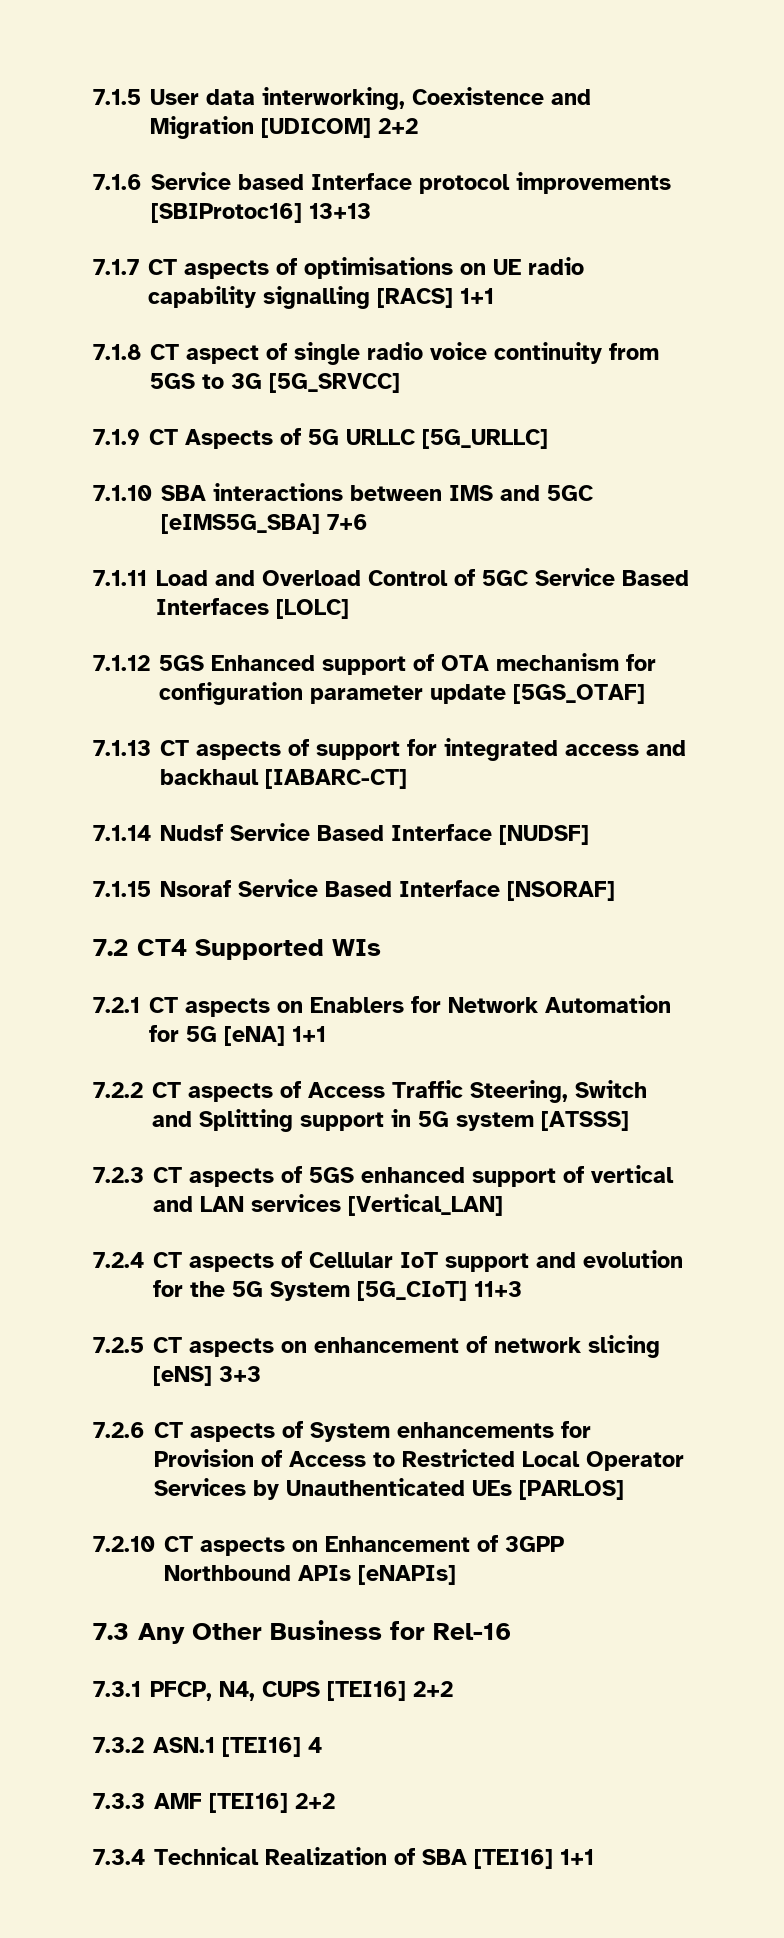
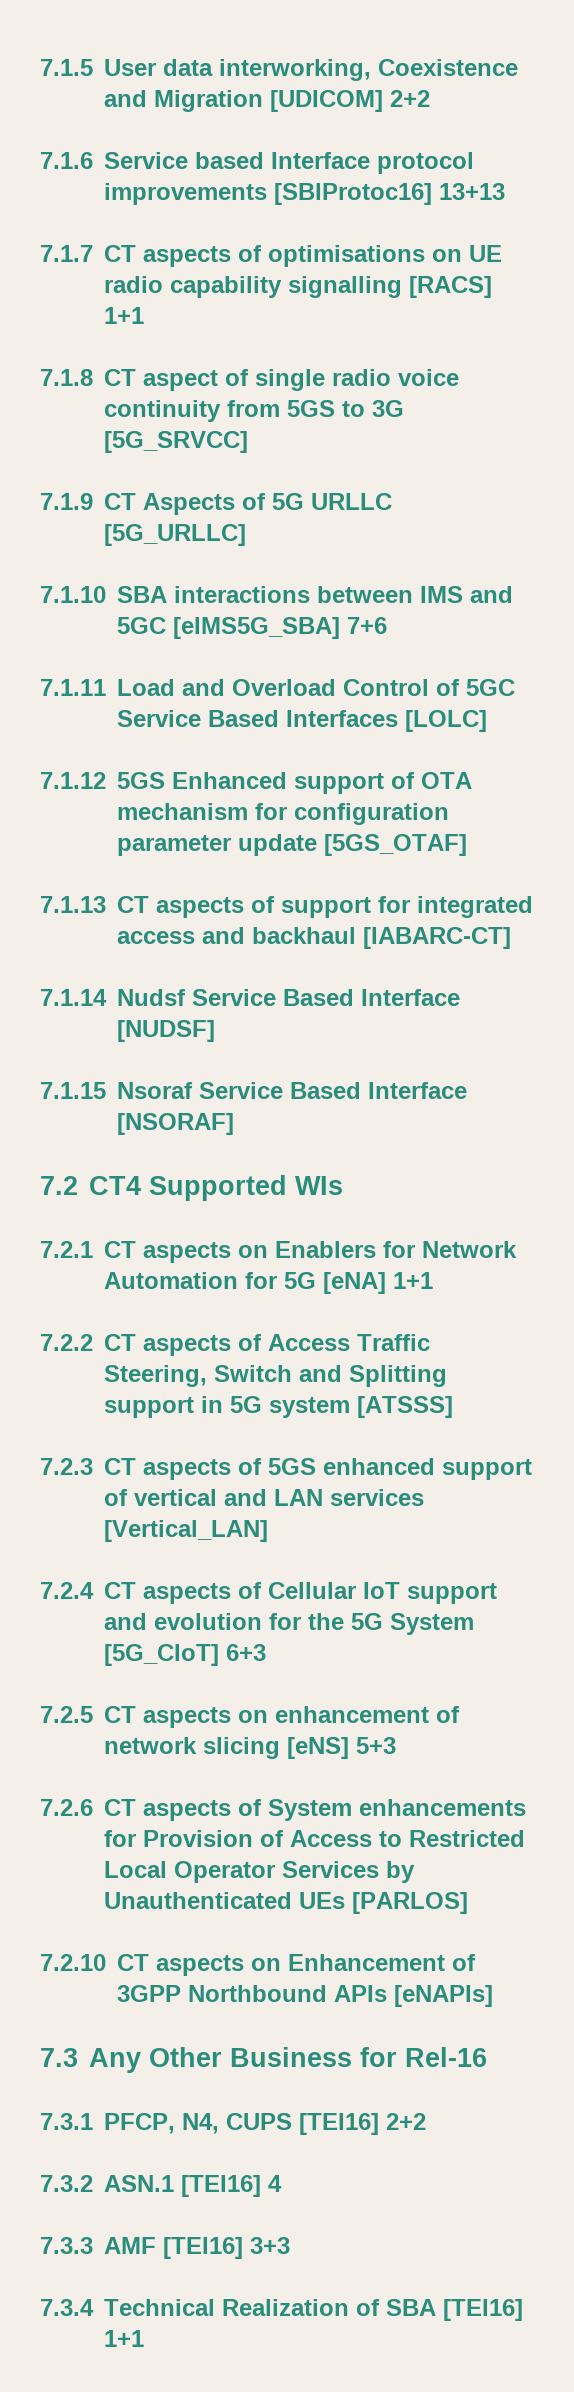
- 7.2.4 CT aspects of Cellular IoT support and evolution for the 5G System [5G_CIoT] 11+3
+ 7.2.4 CT aspects of Cellular IoT support and evolution for the 5G System [5G_CIoT] 6+3
- 7.2.5 CT aspects on enhancement of network slicing [eNS] 3+3
+ 7.2.5 CT aspects on enhancement of network slicing [eNS] 5+3
- 7.3.3 AMF [TEI16] 2+2
+ 7.3.3 AMF [TEI16] 3+3

